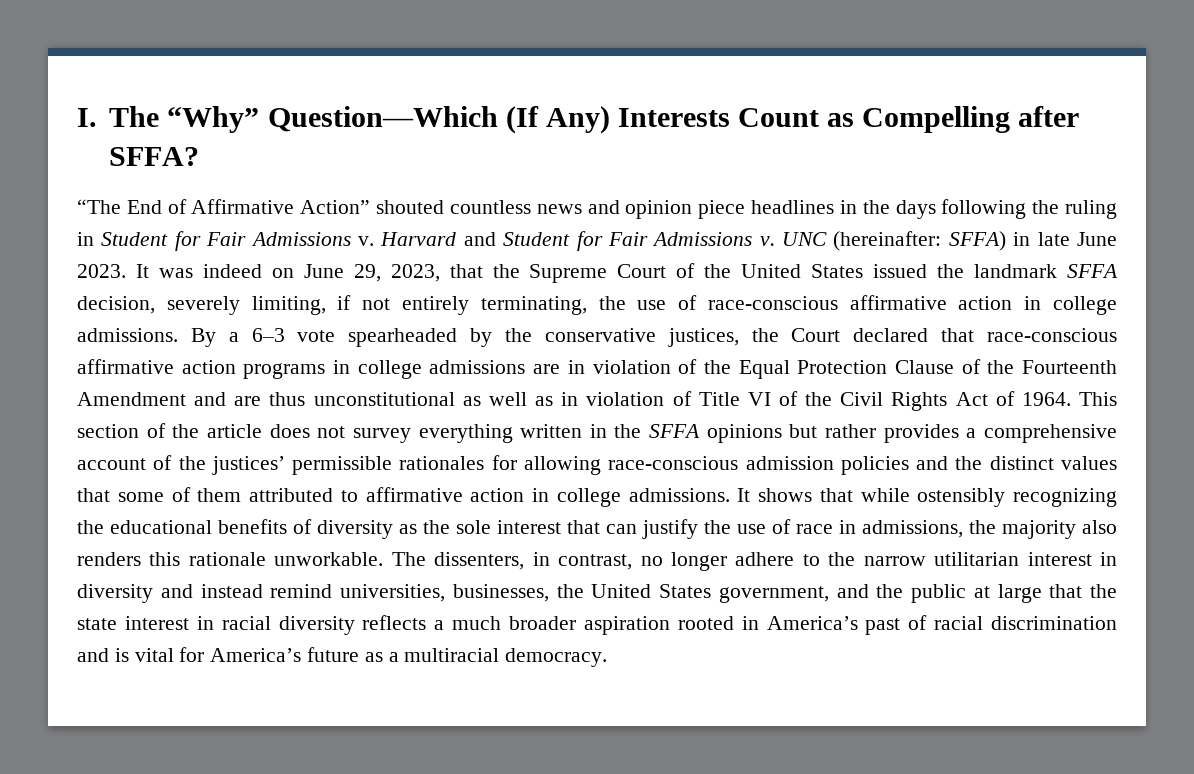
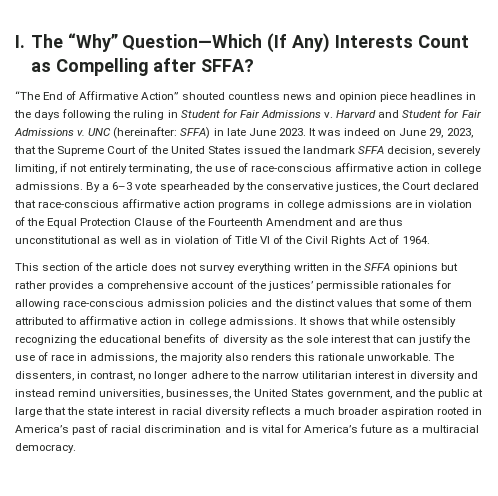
- By a 6–3 vote spearheaded by the conservative justices, the Court declared that race-conscious affirmative action programs in college admissions are in violation of the Equal Protection Clause of the Fourteenth Amendment and are thus unconstitutional as well as in violation of Title VI of the Civil Rights Act of 1964. This section of the article does not survey everything written in the SFFA opinions but rather provides a comprehensive account of the justices’ permissible rationales for allowing race-conscious admission policies and the distinct values that some of them attributed to affirmative action in college admissions.
+ By a 6–3 vote spearheaded by the conservative justices, the Court declared that race-conscious affirmative action programs in college admissions are in violation of the Equal Protection Clause of the Fourteenth Amendment and are thus unconstitutional as well as in violation of Title VI of the Civil Rights Act of 1964.
+ This section of the article does not survey everything written in the SFFA opinions but rather provides a comprehensive account of the justices’ permissible rationales for allowing race-conscious admission policies and the distinct values that some of them attributed to affirmative action in college admissions.

